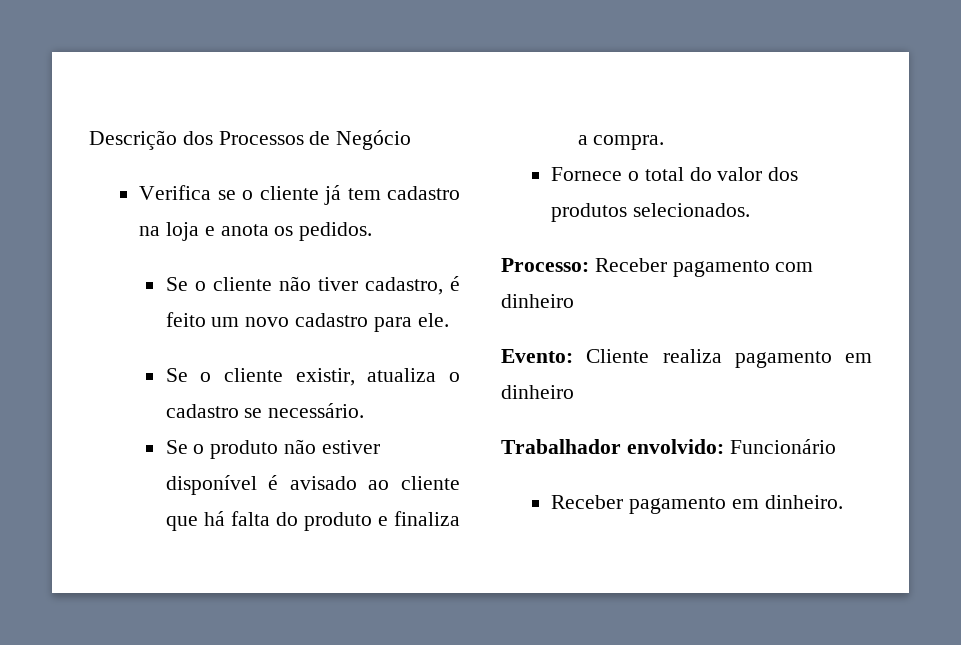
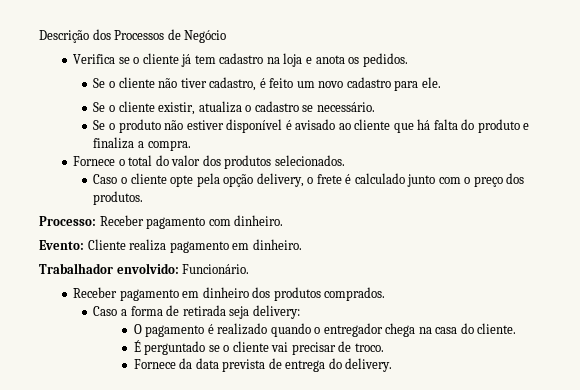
+ Caso o cliente opte pela opção delivery, o frete é calculado junto com o preço dos produtos.
- Processo: Receber pagamento com dinheiro
+ Processo: Receber pagamento com dinheiro.
- Evento: Cliente realiza pagamento em dinheiro
+ Evento: Cliente realiza pagamento em dinheiro.
- Trabalhador envolvido: Funcionário
+ Trabalhador envolvido: Funcionário.
- Receber pagamento em dinheiro.
+ Receber pagamento em dinheiro dos produtos comprados.
+ Caso a forma de retirada seja delivery:
+ O pagamento é realizado quando o entregador chega na casa do cliente.
+ É perguntado se o cliente vai precisar de troco.
+ Fornece da data prevista de entrega do delivery.

